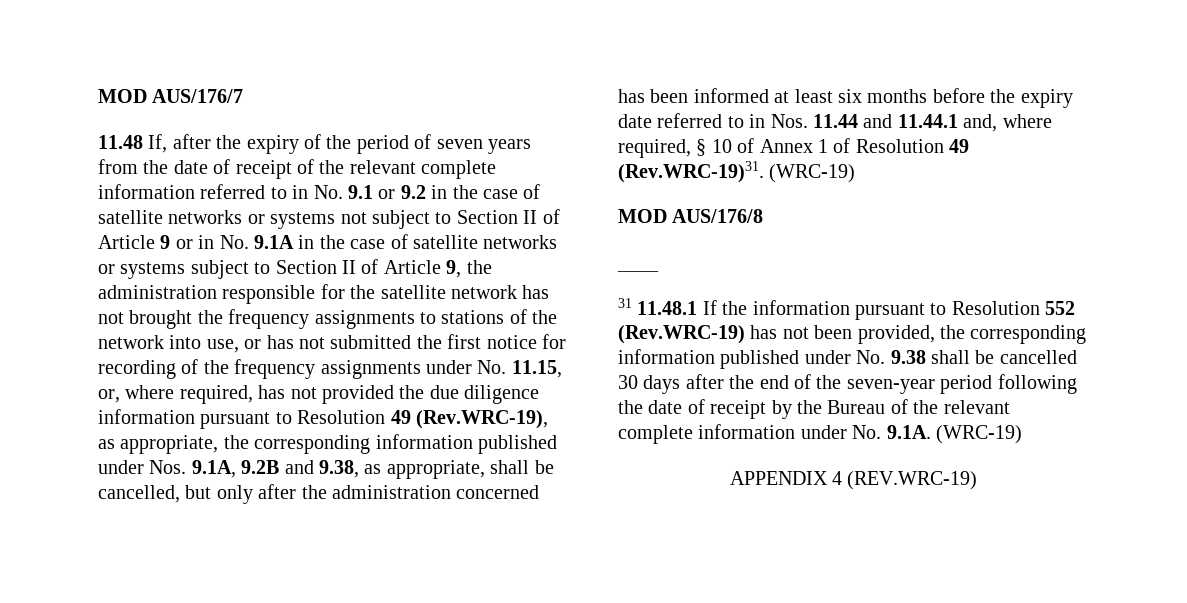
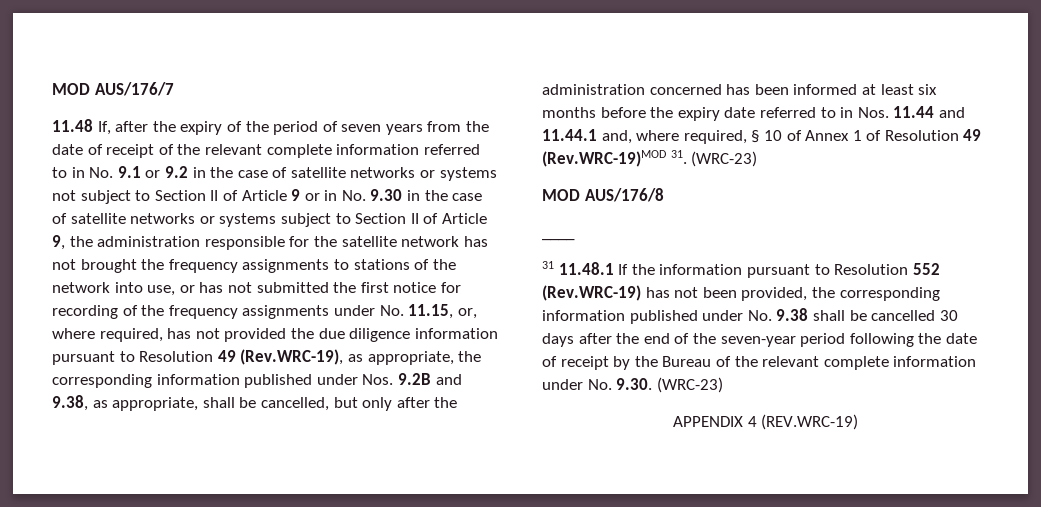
- 11.48 If, after the expiry of the period of seven years from the date of receipt of the relevant complete information referred to in No. 9.1 or 9.2 in the case of satellite networks or systems not subject to Section II of Article 9 or in No. 9.1A in the case of satellite networks or systems subject to Section II of Article 9, the administration responsible for the satellite network has not brought the frequency assignments to stations of the network into use, or has not submitted the first notice for recording of the frequency assignments under No. 11.15, or, where required, has not provided the due diligence information pursuant to Resolution 49 (Rev.WRC-19), as appropriate, the corresponding information published under Nos. 9.1A, 9.2B and 9.38, as appropriate, shall be cancelled, but only after the administration concerned has been informed at least six months before the expiry date referred to in Nos. 11.44 and 11.44.1 and, where required, § 10 of Annex 1 of Resolution 49 (Rev.WRC-19)31. (WRC-19)
+ 11.48 If, after the expiry of the period of seven years from the date of receipt of the relevant complete information referred to in No. 9.1 or 9.2 in the case of satellite networks or systems not subject to Section II of Article 9 or in No. 9.30 in the case of satellite networks or systems subject to Section II of Article 9, the administration responsible for the satellite network has not brought the frequency assignments to stations of the network into use, or has not submitted the first notice for recording of the frequency assignments under No. 11.15, or, where required, has not provided the due diligence information pursuant to Resolution 49 (Rev.WRC-19), as appropriate, the corresponding information published under Nos. 9.2B and 9.38, as appropriate, shall be cancelled, but only after the administration concerned has been informed at least six months before the expiry date referred to in Nos. 11.44 and 11.44.1 and, where required, § 10 of Annex 1 of Resolution 49 (Rev.WRC-19)MOD 31. (WRC-23)
- 31 11.48.1 If the information pursuant to Resolution 552 (Rev.WRC-19) has not been provided, the corresponding information published under No. 9.38 shall be cancelled 30 days after the end of the seven-year period following the date of receipt by the Bureau of the relevant complete information under No. 9.1A. (WRC-19)
+ 31 11.48.1 If the information pursuant to Resolution 552 (Rev.WRC-19) has not been provided, the corresponding information published under No. 9.38 shall be cancelled 30 days after the end of the seven-year period following the date of receipt by the Bureau of the relevant complete information under No. 9.30. (WRC-23)

